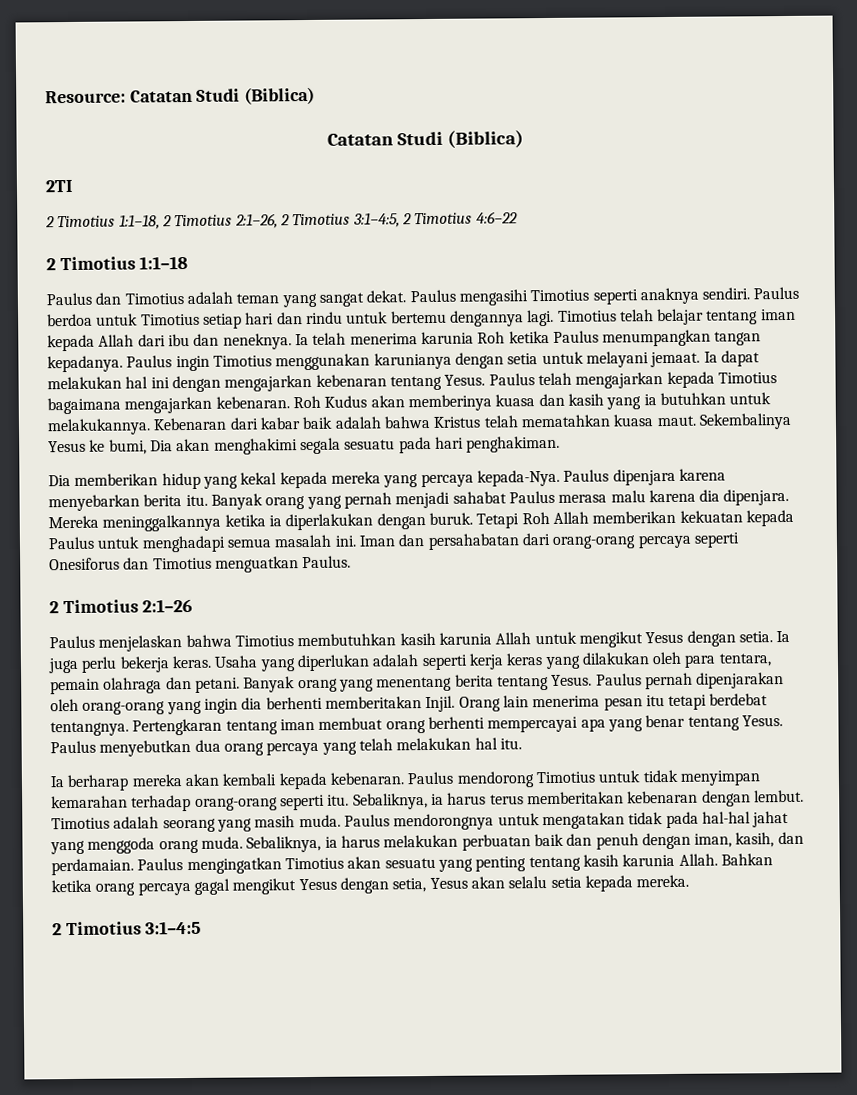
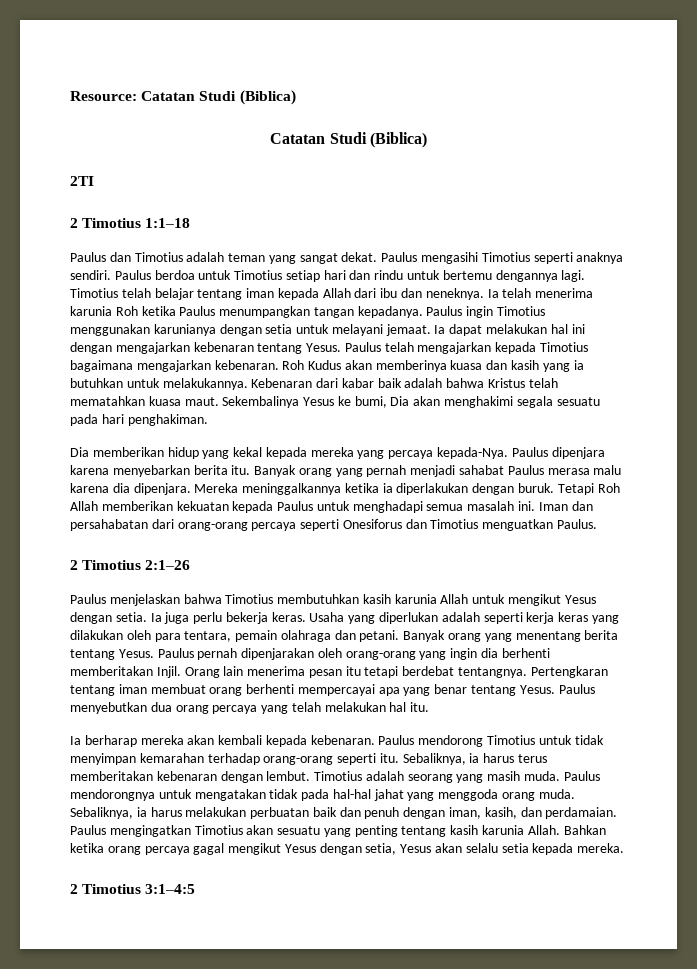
- 2 Timotius 1:1–18, 2 Timotius 2:1–26, 2 Timotius 3:1–4:5, 2 Timotius 4:6–22

